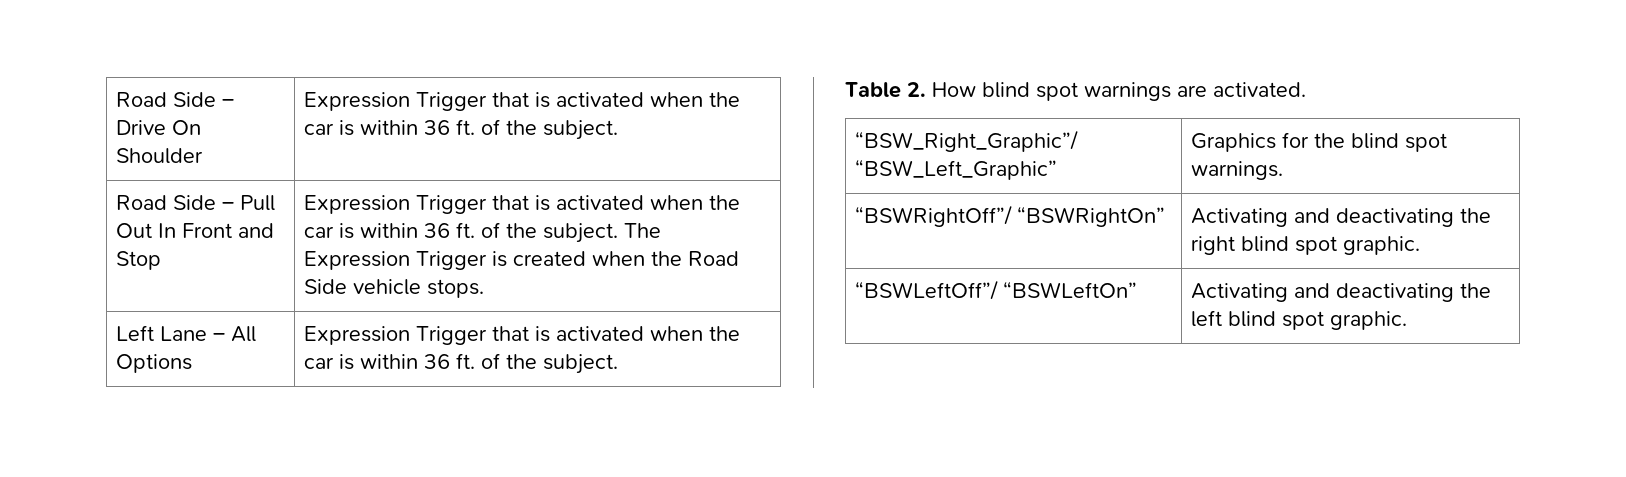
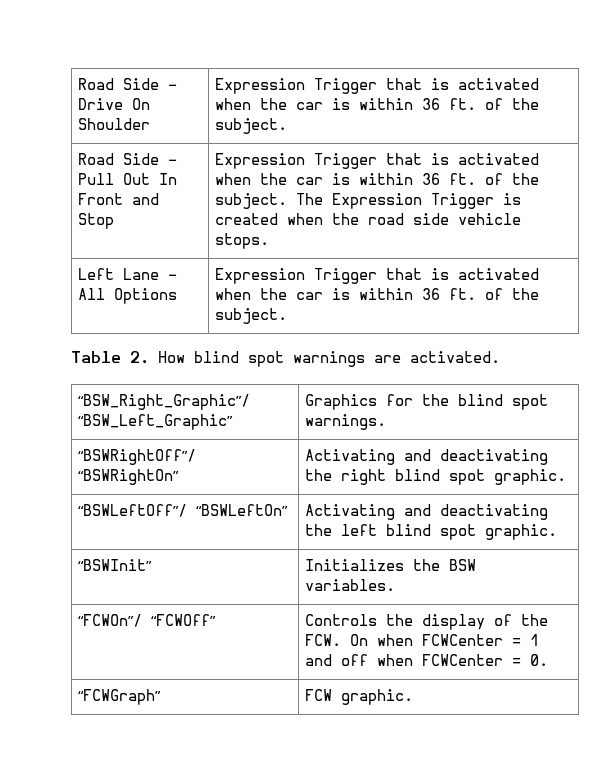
- Road Side – Pull Out In Front and Stop | Expression Trigger that is activated when the car is within 36 ft. of the subject. The Expression Trigger is created when the Road Side vehicle stops.
+ Road Side – Pull Out In Front and Stop | Expression Trigger that is activated when the car is within 36 ft. of the subject. The Expression Trigger is created when the road side vehicle stops.
+ “BSWInit” | Initializes the BSW variables.
+ “FCWOn”/ “FCWOff” | Controls the display of the FCW. On when FCWCenter = 1 and off when FCWCenter = 0.
+ “FCWGraph” | FCW graphic.

